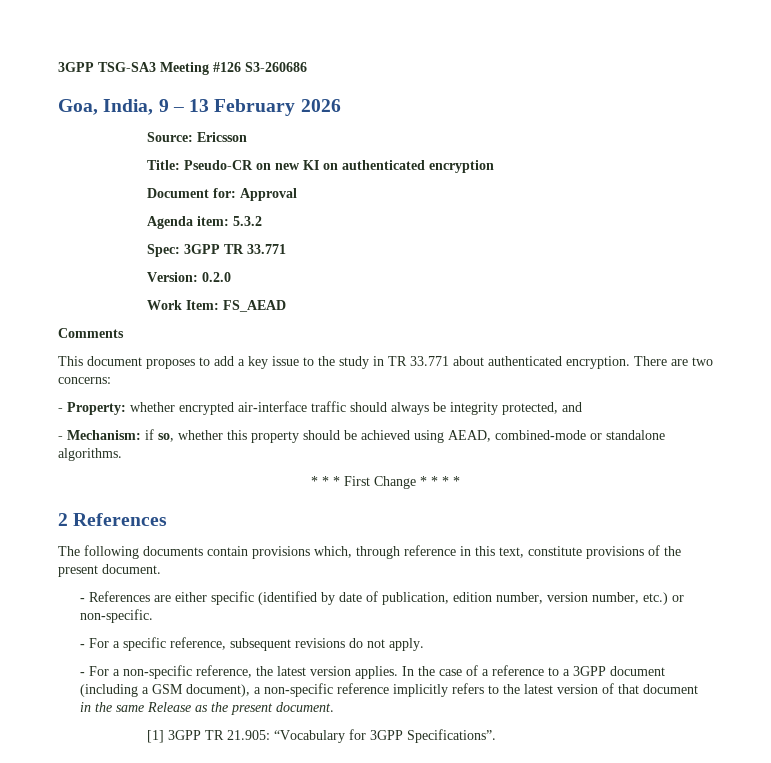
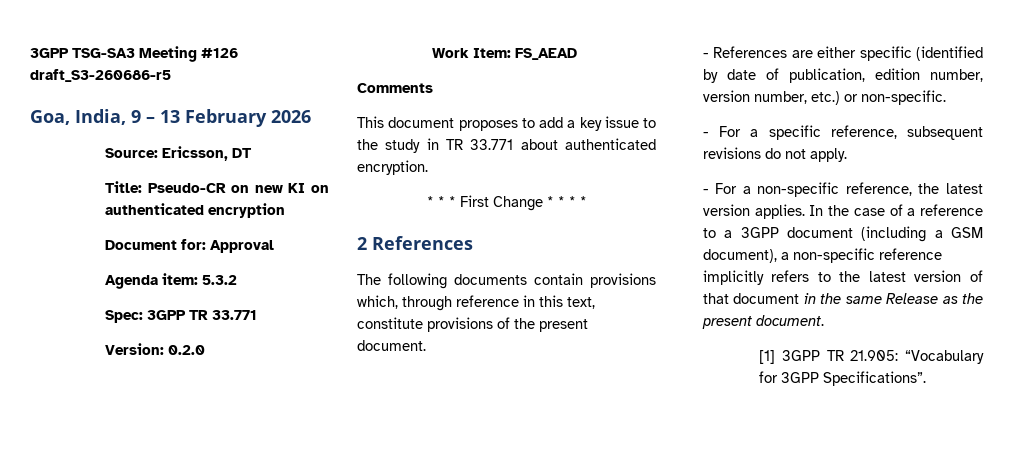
- 3GPP TSG-SA3 Meeting #126 S3-260686
+ 3GPP TSG-SA3 Meeting #126 draft_S3-260686-r5
- Source: Ericsson
+ Source: Ericsson, DT
- There are two concerns:
- - Property: whether encrypted air-interface traffic should always be integrity protected, and
- - Mechanism: if so, whether this property should be achieved using AEAD, combined-mode or standalone algorithms.

